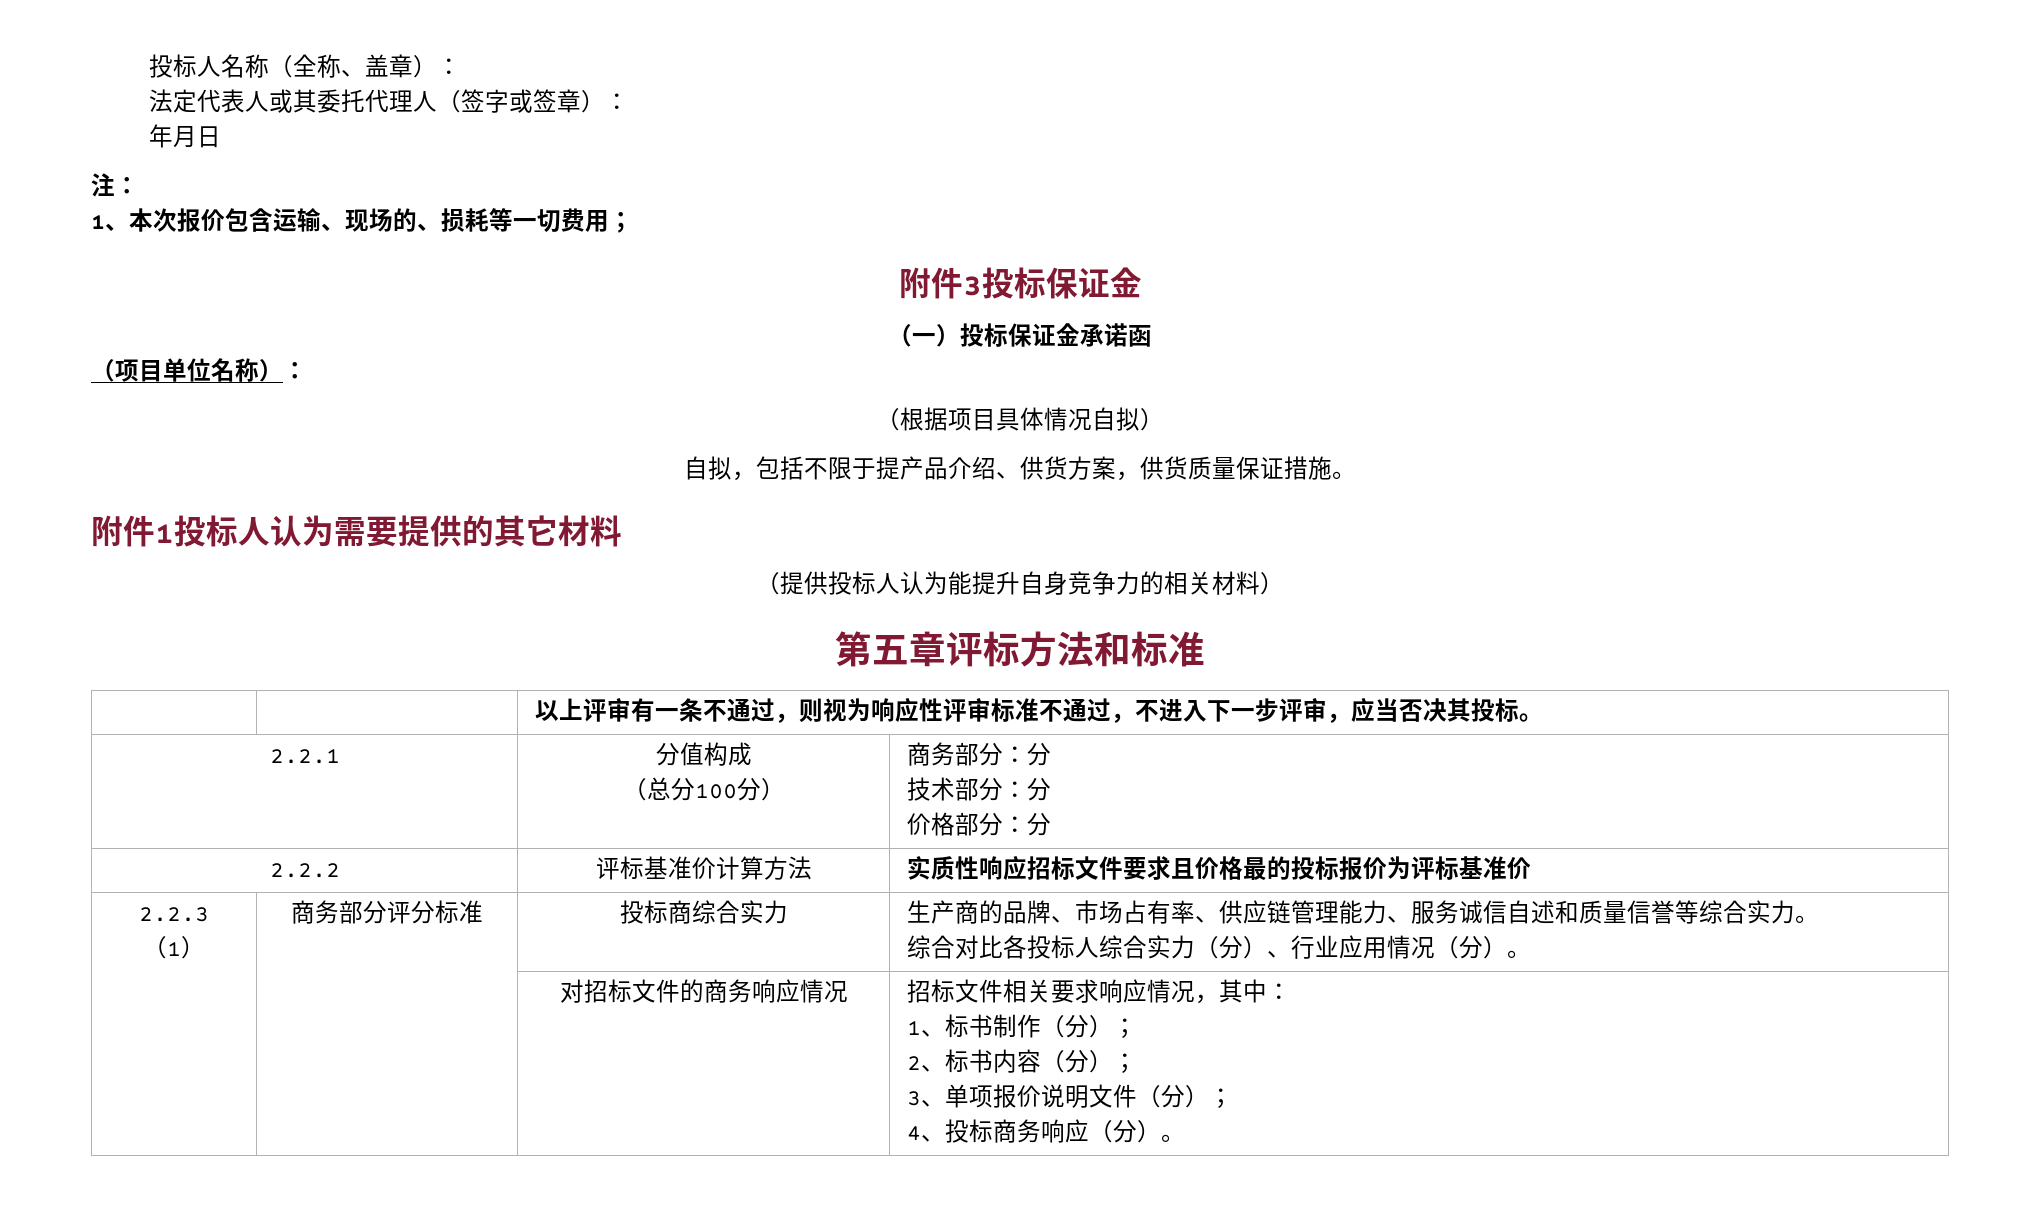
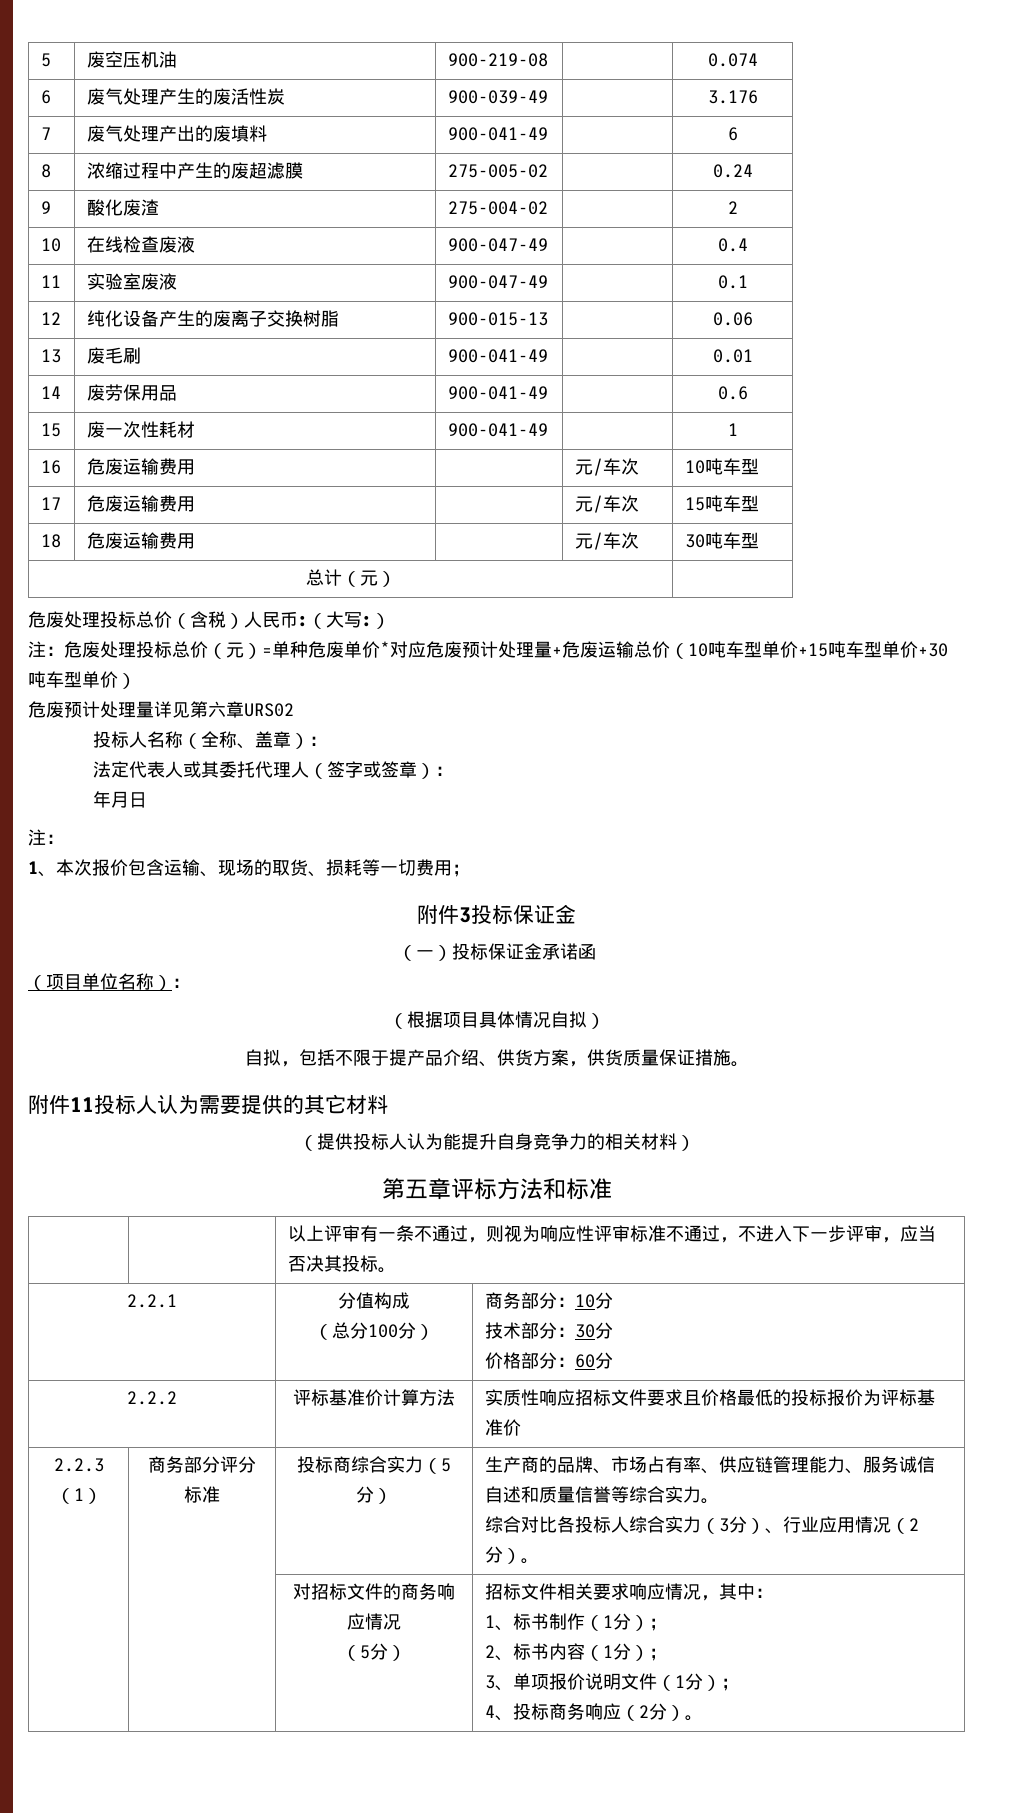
+ 5 | 废空压机油 | 900-219-08 | | 0.074
+ 6 | 废气处理产生的废活性炭 | 900-039-49 | | 3.176
+ 7 | 废气处理产出的废填料 | 900-041-49 | | 6
+ 8 | 浓缩过程中产生的废超滤膜 | 275-005-02 | | 0.24
+ 9 | 酸化废渣 | 275-004-02 | | 2
+ 10 | 在线检查废液 | 900-047-49 | | 0.4
+ 11 | 实验室废液 | 900-047-49 | | 0.1
+ 12 | 纯化设备产生的废离子交换树脂 | 900-015-13 | | 0.06
+ 13 | 废毛刷 | 900-041-49 | | 0.01
+ 14 | 废劳保用品 | 900-041-49 | | 0.6
+ 15 | 废一次性耗材 | 900-041-49 | | 1
+ 16 | 危废运输费用 | | 元/车次 | 10吨车型
+ 17 | 危废运输费用 | | 元/车次 | 15吨车型
+ 18 | 危废运输费用 | | 元/车次 | 30吨车型
+ 总计（元） |
+ 危废处理投标总价（含税）人民币:（大写:）
+ 注：危废处理投标总价（元）=单种危废单价*对应危废预计处理量+危废运输总价（10吨车型单价+15吨车型单价+30吨车型单价）
+ 危废预计处理量详见第六章URS02
- 1、本次报价包含运输、现场的、损耗等一切费用；
+ 1、本次报价包含运输、现场的取货、损耗等一切费用；
- 附件1投标人认为需要提供的其它材料
+ 附件11投标人认为需要提供的其它材料
  2.2.1 | 分值构成
- （总分100分） | 商务部分：分
- 技术部分：分
- 价格部分：分
+ （总分100分） | 商务部分：10分
+ 技术部分：30分
+ 价格部分：60分
- 2.2.2 | 评标基准价计算方法 | 实质性响应招标文件要求且价格最的投标报价为评标基准价
+ 2.2.2 | 评标基准价计算方法 | 实质性响应招标文件要求且价格最低的投标报价为评标基准价
- 投标商综合实力
+ 投标商综合实力（5分）
- 综合对比各投标人综合实力（分）、行业应用情况（分）。
+ 综合对比各投标人综合实力（3分）、行业应用情况（2分）。
  对招标文件的商务响应情况
+ （5分）
- 1、标书制作（分）；
+ 1、标书制作（1分）；
- 2、标书内容（分）；
+ 2、标书内容（1分）；
- 3、单项报价说明文件（分）；
+ 3、单项报价说明文件（1分）；
- 4、投标商务响应（分）。
+ 4、投标商务响应（2分）。

